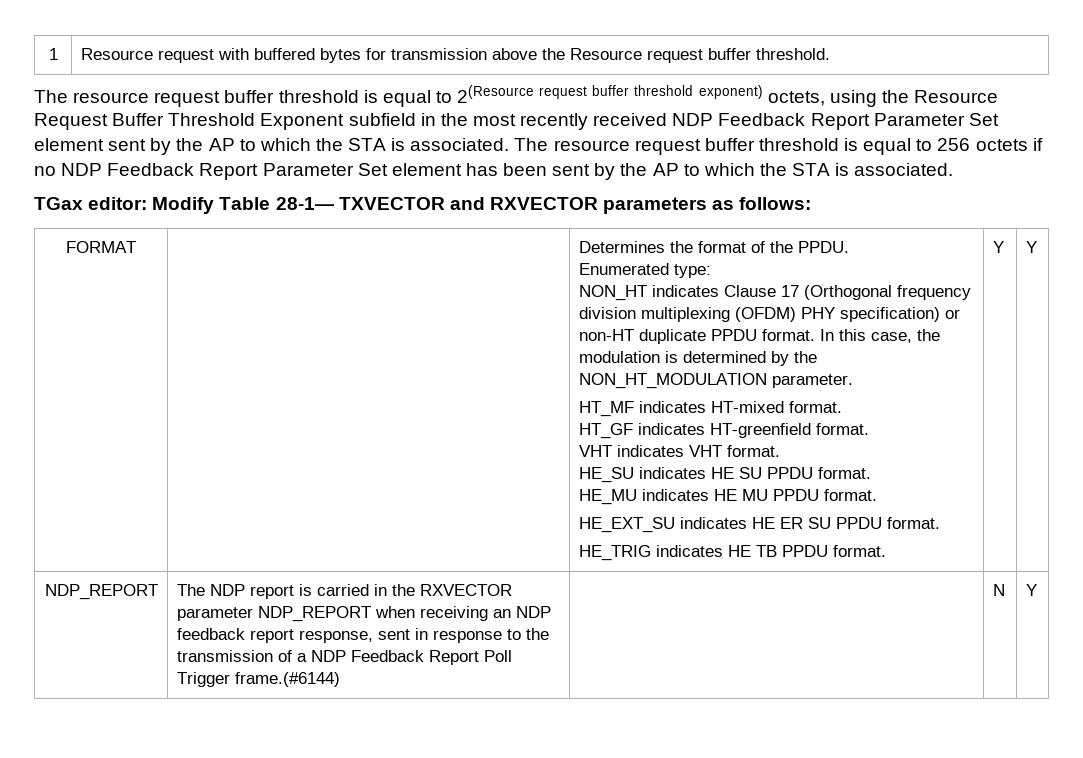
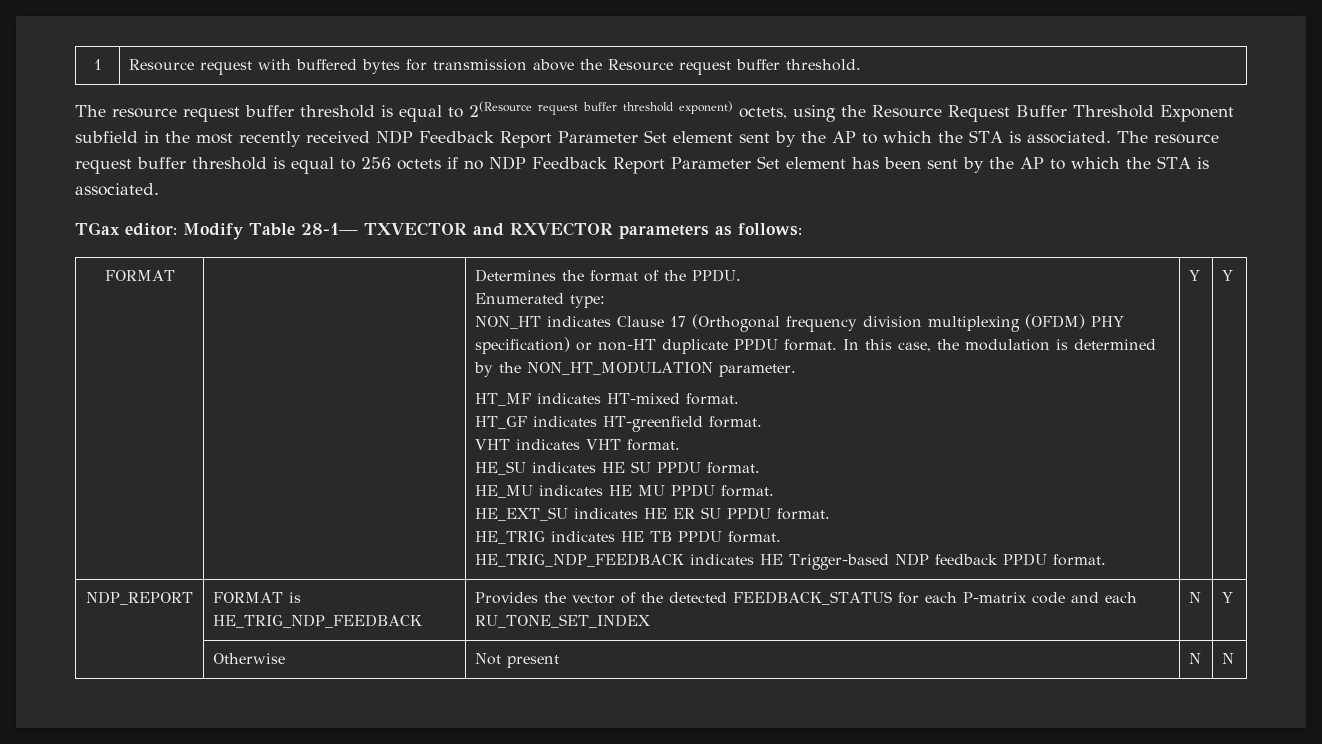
- Y | Y
- NDP_REPORT | The NDP report is carried in the RXVECTOR parameter NDP_REPORT when receiving an NDP feedback report response, sent in response to the transmission of a NDP Feedback Report Poll Trigger frame.(#6144) | | N | Y
+ HE_TRIG_NDP_FEEDBACK indicates HE Trigger-based NDP feedback PPDU format. | Y | Y
+ NDP_REPORT | FORMAT is HE_TRIG_NDP_FEEDBACK | Provides the vector of the detected FEEDBACK_STATUS for each P-matrix code and each RU_TONE_SET_INDEX | N | Y
+ | Otherwise | Not present | N | N

